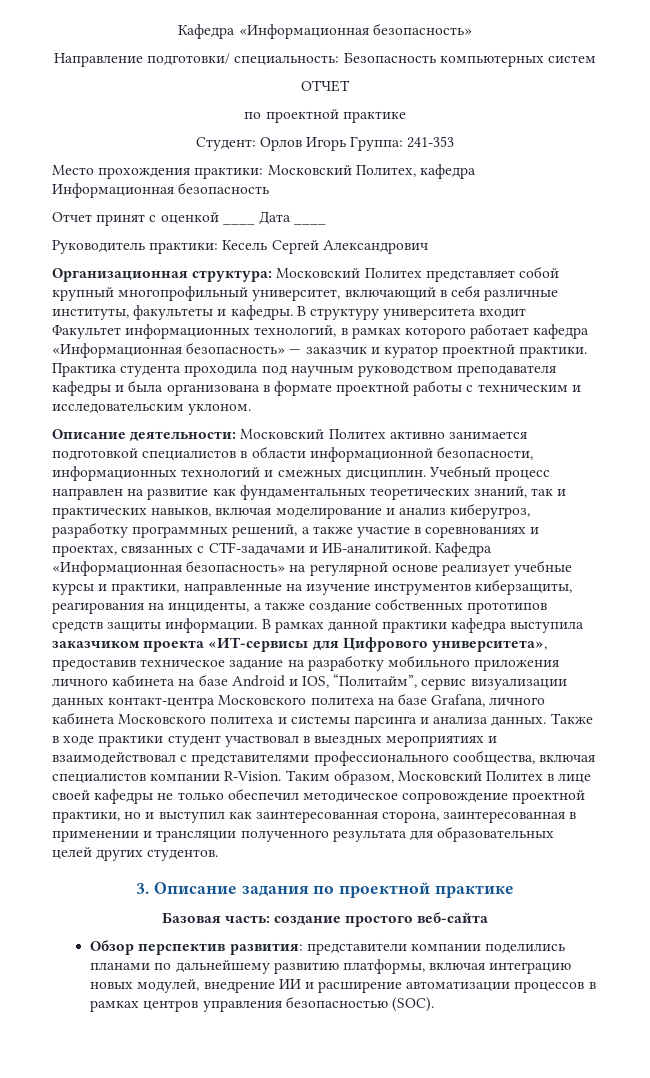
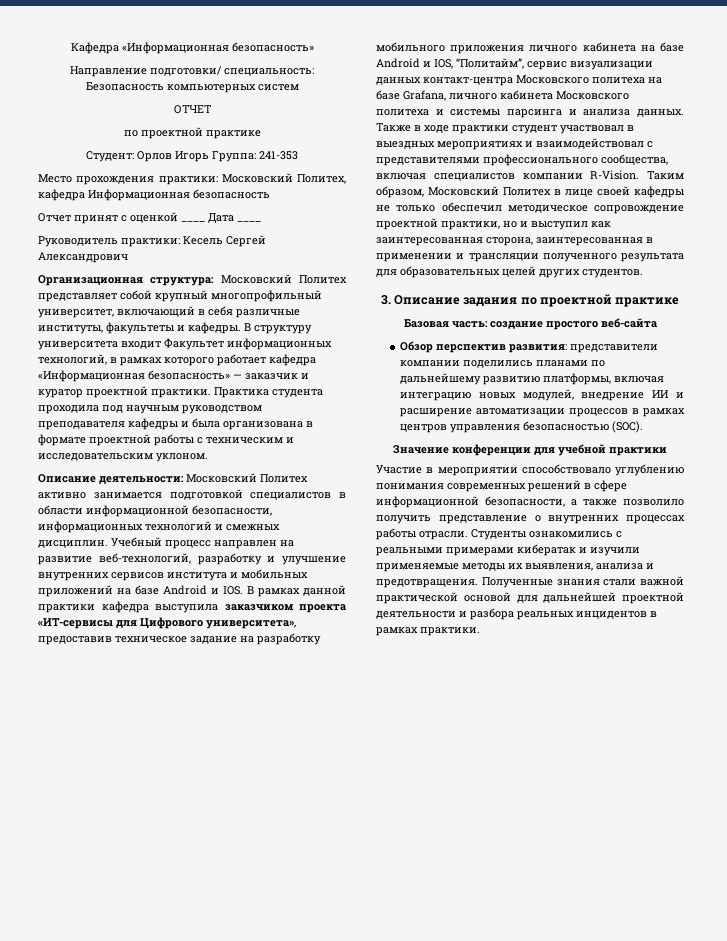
- Учебный процесс направлен на развитие как фундаментальных теоретических знаний, так и практических навыков, включая моделирование и анализ киберугроз, разработку программных решений, а также участие в соревнованиях и проектах, связанных с CTF-задачами и ИБ-аналитикой. Кафедра «Информационная безопасность» на регулярной основе реализует учебные курсы и практики, направленные на изучение инструментов киберзащиты, реагирования на инциденты, а также создание собственных прототипов средств защиты информации. В рамках данной практики кафедра выступила заказчиком проекта «ИТ-сервисы для Цифрового университета», предоставив техническое задание на разработку мобильного приложения личного кабинета на базе Android и IOS, “Политайм”, сервис визуализации данных контакт-центра Московского политеха на базе Grafana, личного кабинета Московского политеха и системы парсинга и анализа данных.
+ Учебный процесс направлен на развитие веб-технологий, разработку и улучшение внутренних сервисов института и мобильных приложений на базе Android и IOS. В рамках данной практики кафедра выступила заказчиком проекта «ИТ-сервисы для Цифрового университета», предоставив техническое задание на разработку мобильного приложения личного кабинета на базе Android и IOS, “Политайм”, сервис визуализации данных контакт-центра Московского политеха на базе Grafana, личного кабинета Московского политеха и системы парсинга и анализа данных.
+ Значение конференции для учебной практики
+ Участие в мероприятии способствовало углублению понимания современных решений в сфере информационной безопасности, а также позволило получить представление о внутренних процессах работы отрасли. Студенты ознакомились с реальными примерами кибератак и изучили применяемые методы их выявления, анализа и предотвращения. Полученные знания стали важной практической основой для дальнейшей проектной деятельности и разбора реальных инцидентов в рамках практики.

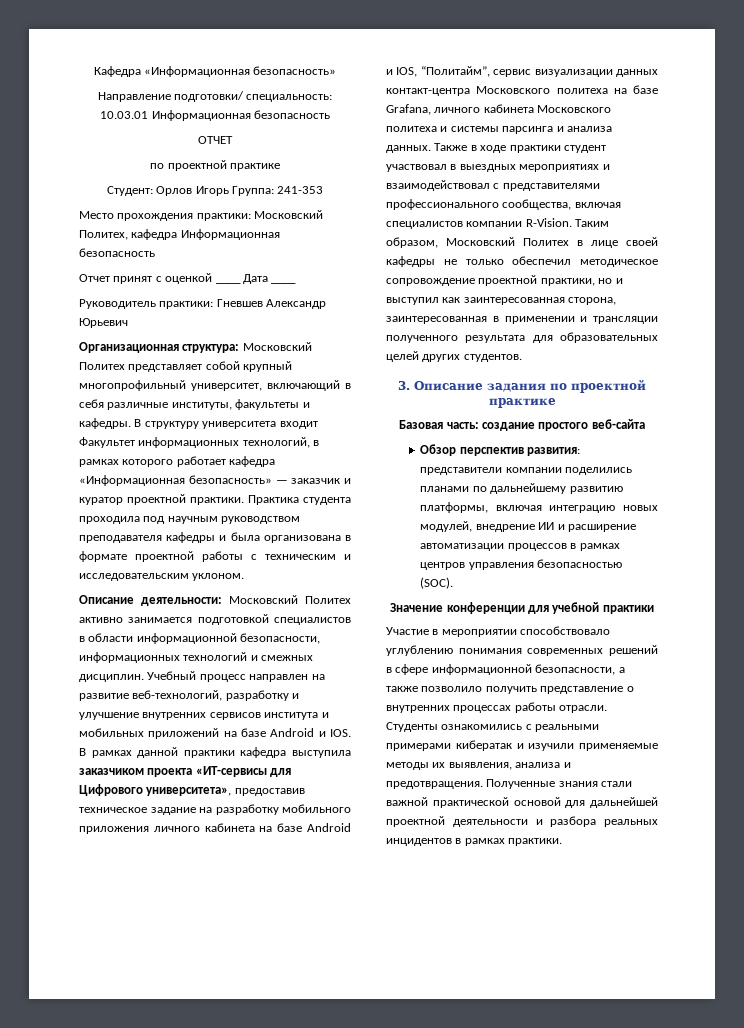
- Направление подготовки/ специальность: Безопасность компьютерных систем
+ Направление подготовки/ специальность: 10.03.01 Информационная безопасность
- Руководитель практики: Кесель Сергей Александрович
+ Руководитель практики: Гневшев Александр Юрьевич

